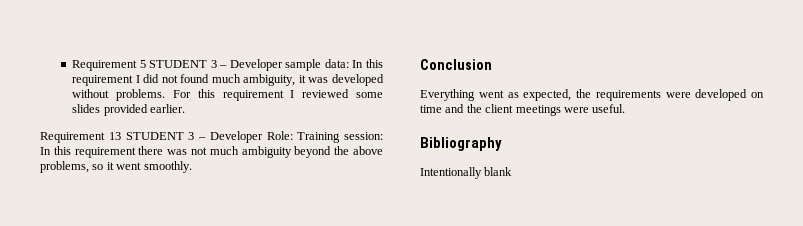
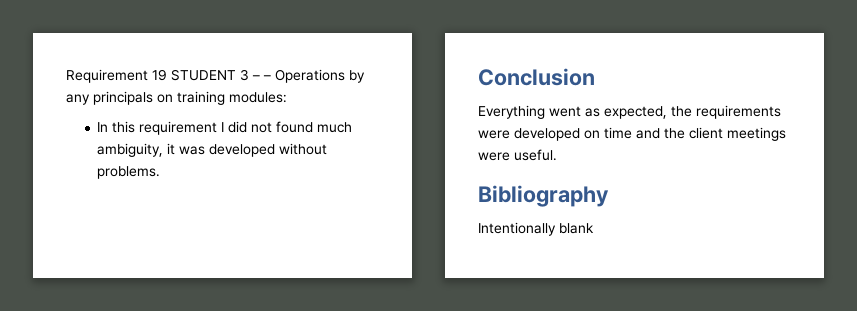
- Requirement 5 STUDENT 3 – Developer sample data: In this requirement I did not found much ambiguity, it was developed without problems. For this requirement I reviewed some slides provided earlier.
- Requirement 13 STUDENT 3 – Developer Role: Training session: In this requirement there was not much ambiguity beyond the above problems, so it went smoothly.
+ Requirement 19 STUDENT 3 – – Operations by any principals on training modules:
+ In this requirement I did not found much ambiguity, it was developed without problems.

